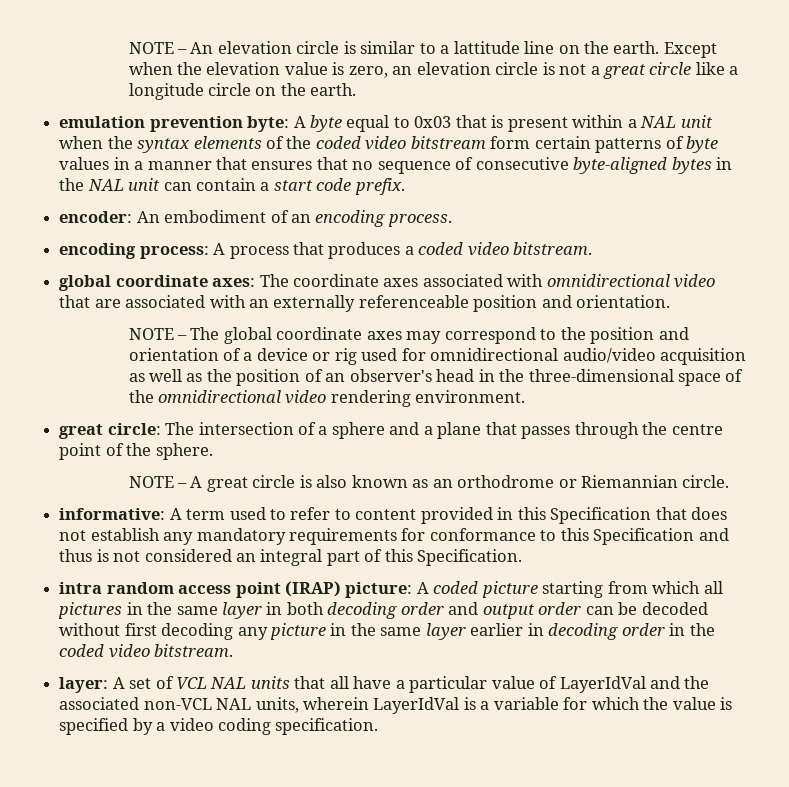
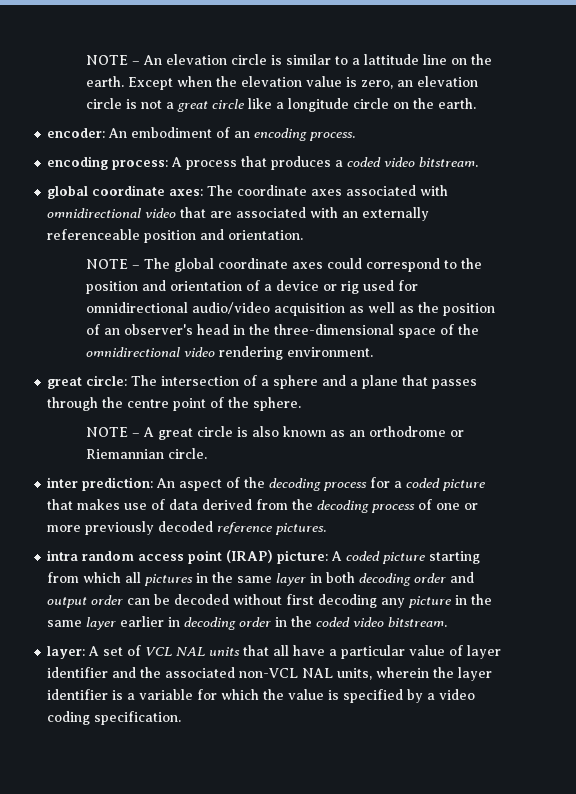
- emulation prevention byte: A byte equal to 0x03 that is present within a NAL unit when the syntax elements of the coded video bitstream form certain patterns of byte values in a manner that ensures that no sequence of consecutive byte-aligned bytes in the NAL unit can contain a start code prefix.
- NOTE – The global coordinate axes may correspond to the position and orientation of a device or rig used for omnidirectional audio/video acquisition as well as the position of an observer's head in the three-dimensional space of the omnidirectional video rendering environment.
+ NOTE – The global coordinate axes could correspond to the position and orientation of a device or rig used for omnidirectional audio/video acquisition as well as the position of an observer's head in the three-dimensional space of the omnidirectional video rendering environment.
- informative: A term used to refer to content provided in this Specification that does not establish any mandatory requirements for conformance to this Specification and thus is not considered an integral part of this Specification.
+ inter prediction: An aspect of the decoding process for a coded picture that makes use of data derived from the decoding process of one or more previously decoded reference pictures.
- layer: A set of VCL NAL units that all have a particular value of LayerIdVal and the associated non-VCL NAL units, wherein LayerIdVal is a variable for which the value is specified by a video coding specification.
+ layer: A set of VCL NAL units that all have a particular value of layer identifier and the associated non-VCL NAL units, wherein the layer identifier is a variable for which the value is specified by a video coding specification.

